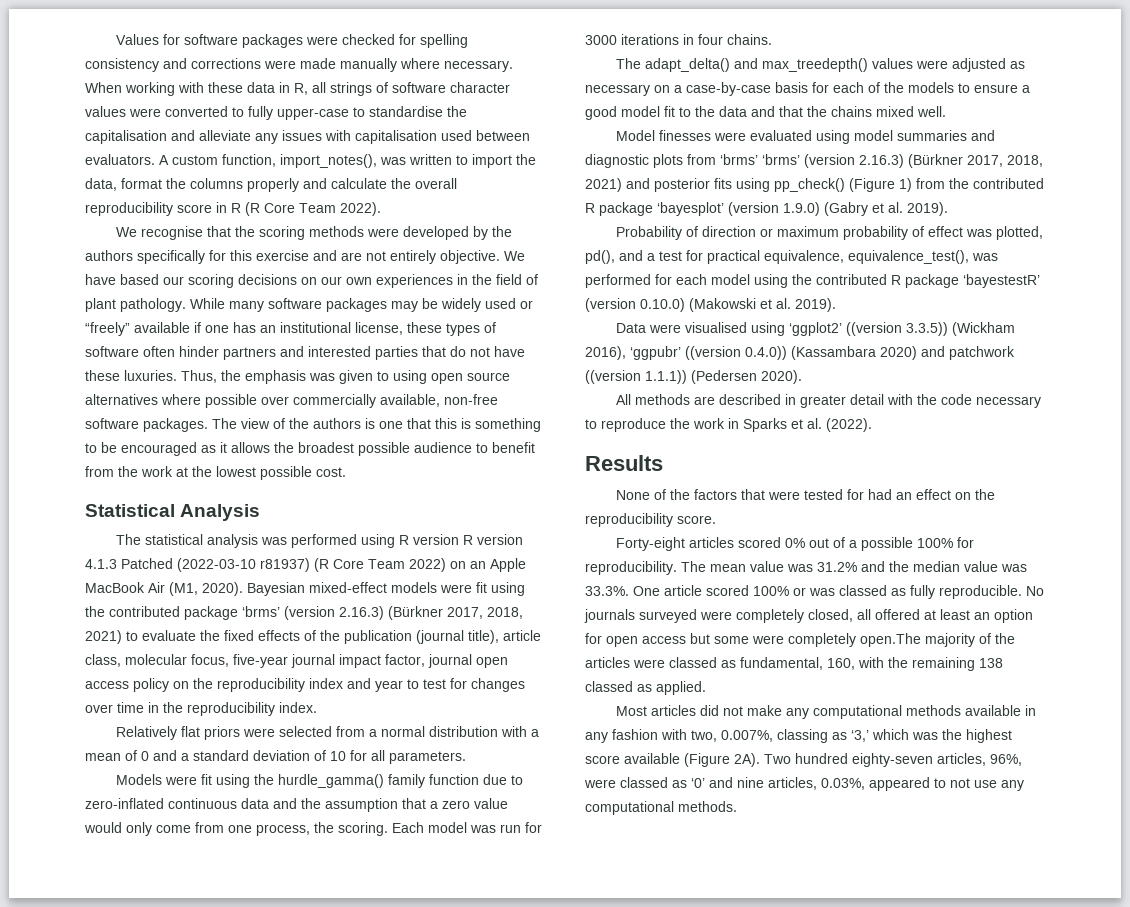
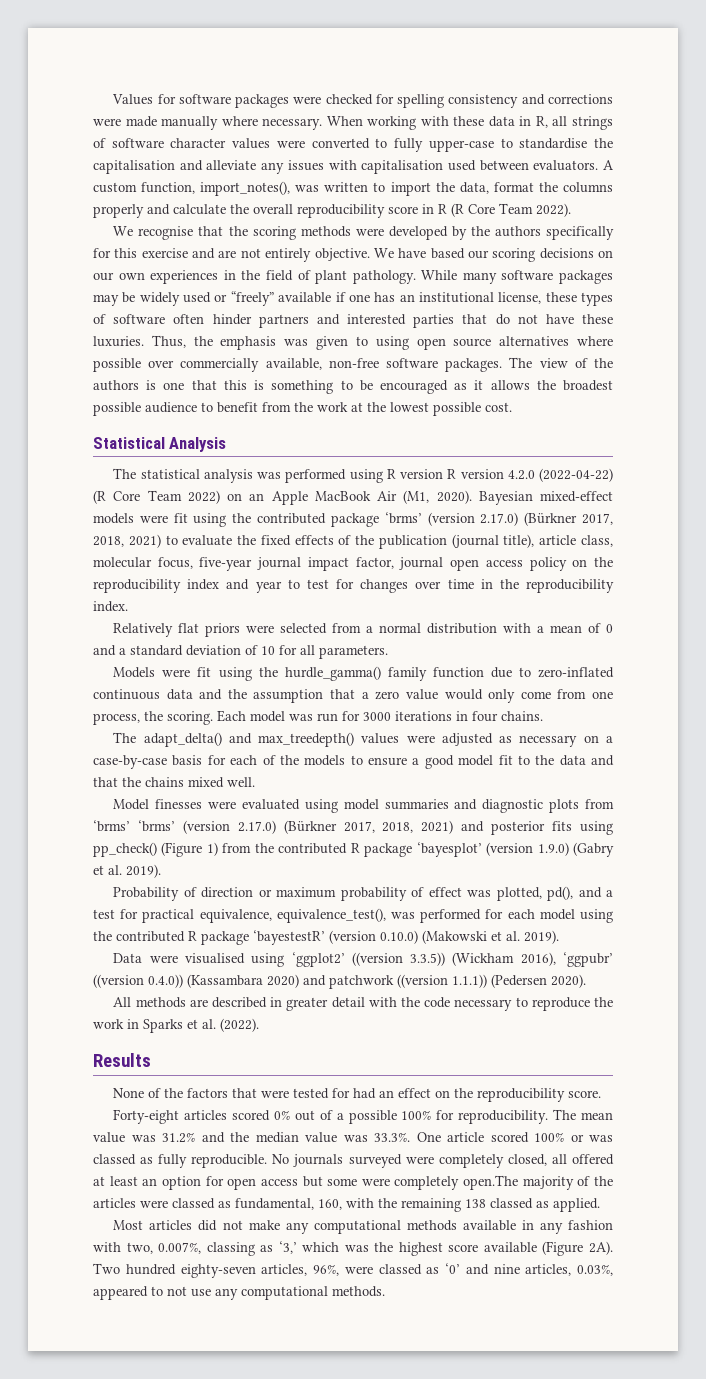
- The statistical analysis was performed using R version R version 4.1.3 Patched (2022-03-10 r81937) (R Core Team 2022) on an Apple MacBook Air (M1, 2020).
+ The statistical analysis was performed using R version R version 4.2.0 (2022-04-22) (R Core Team 2022) on an Apple MacBook Air (M1, 2020).
- Bayesian mixed-effect models were fit using the contributed package ‘brms’ (version 2.16.3) (Bürkner 2017, 2018, 2021) to evaluate the fixed effects of the publication (journal title), article class, molecular focus, five-year journal impact factor, journal open access policy on the reproducibility index and year to test for changes over time in the reproducibility index.
+ Bayesian mixed-effect models were fit using the contributed package ‘brms’ (version 2.17.0) (Bürkner 2017, 2018, 2021) to evaluate the fixed effects of the publication (journal title), article class, molecular focus, five-year journal impact factor, journal open access policy on the reproducibility index and year to test for changes over time in the reproducibility index.
- Model finesses were evaluated using model summaries and diagnostic plots from ‘brms’ ‘brms’ (version 2.16.3) (Bürkner 2017, 2018, 2021) and posterior fits using pp_check() (Figure 1) from the contributed R package ‘bayesplot’ (version 1.9.0) (Gabry et al. 2019).
+ Model finesses were evaluated using model summaries and diagnostic plots from ‘brms’ ‘brms’ (version 2.17.0) (Bürkner 2017, 2018, 2021) and posterior fits using pp_check() (Figure 1) from the contributed R package ‘bayesplot’ (version 1.9.0) (Gabry et al. 2019).

